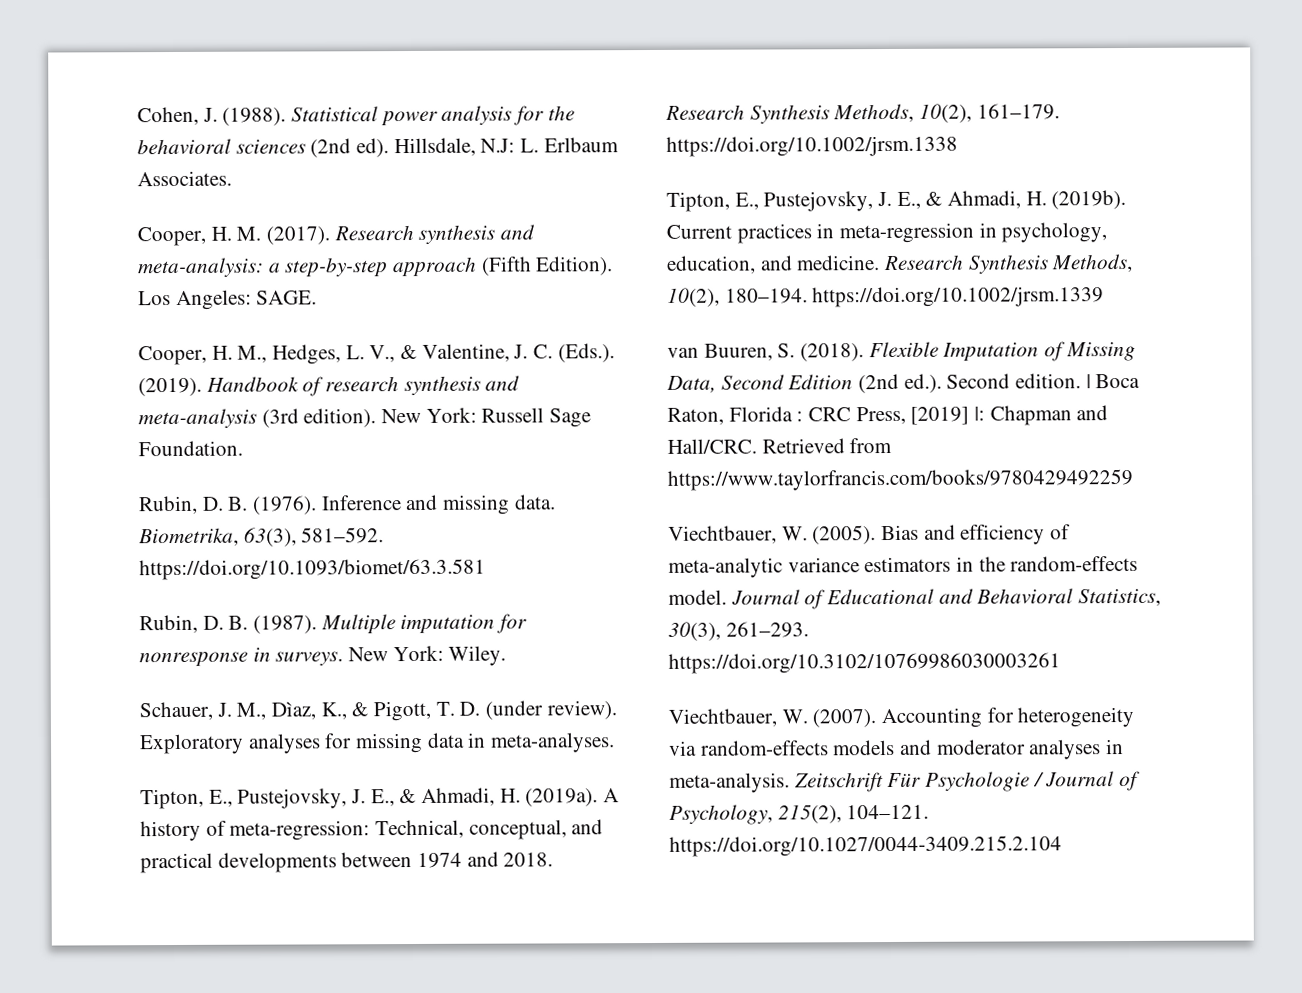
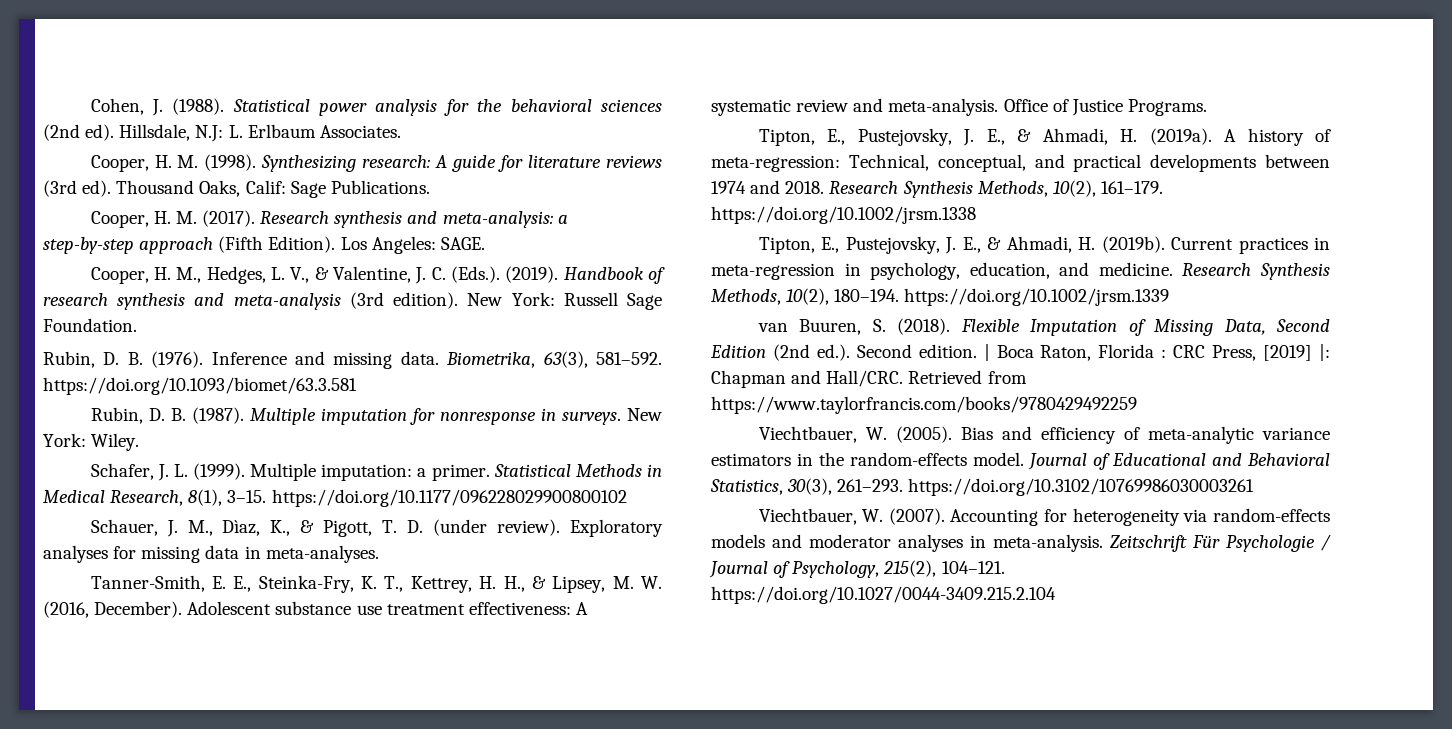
+ Cooper, H. M. (1998). Synthesizing research: A guide for literature reviews (3rd ed). Thousand Oaks, Calif: Sage Publications.
+ Schafer, J. L. (1999). Multiple imputation: a primer. Statistical Methods in Medical Research, 8(1), 3–15. https://doi.org/10.1177/096228029900800102
+ Tanner-Smith, E. E., Steinka-Fry, K. T., Kettrey, H. H., & Lipsey, M. W. (2016, December). Adolescent substance use treatment effectiveness: A systematic review and meta-analysis. Office of Justice Programs.

